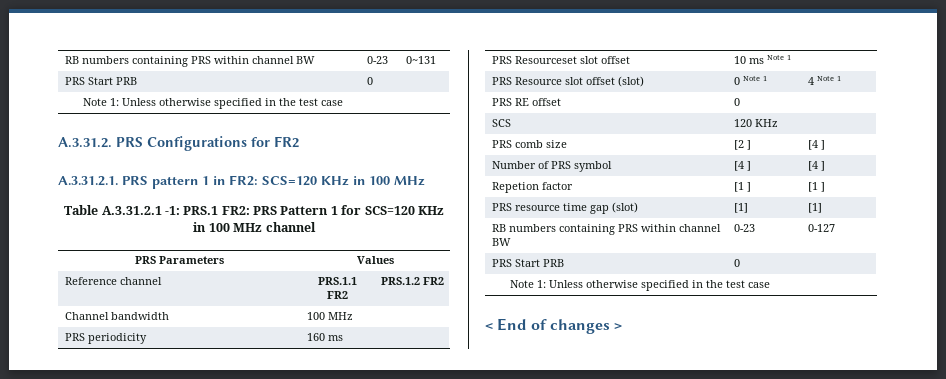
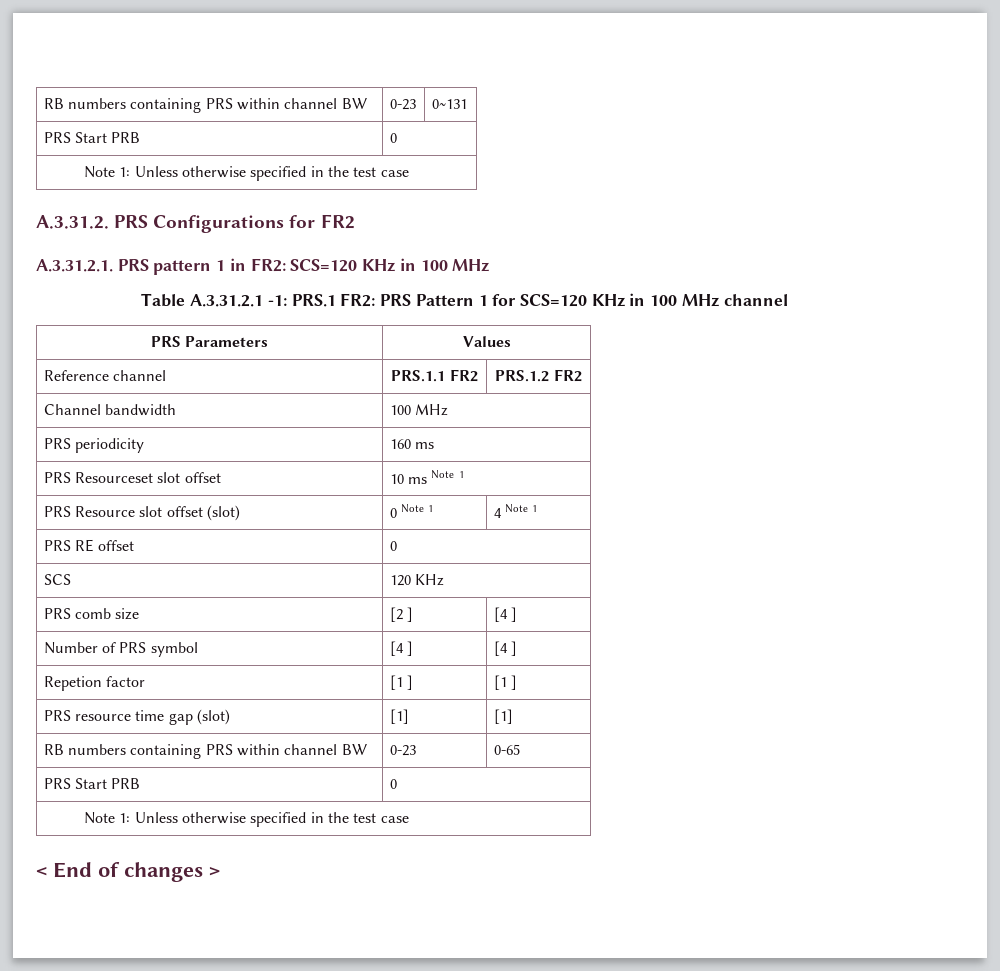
- RB numbers containing PRS within channel BW | 0-23 | 0-127
+ RB numbers containing PRS within channel BW | 0-23 | 0-65

